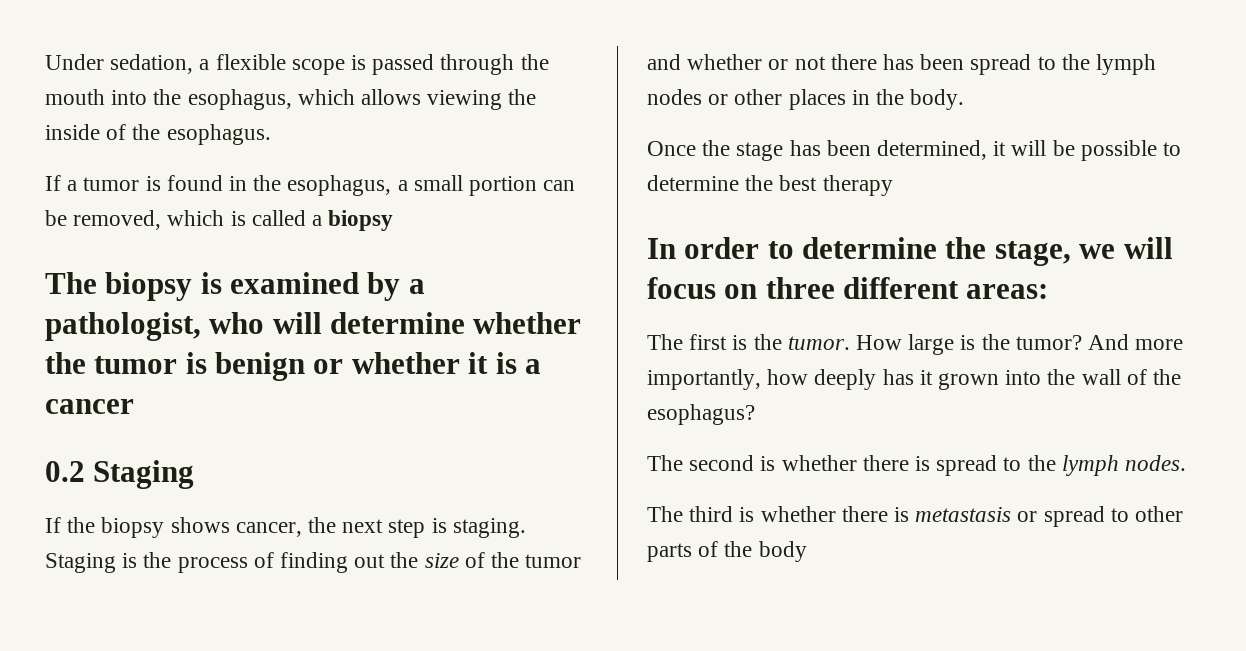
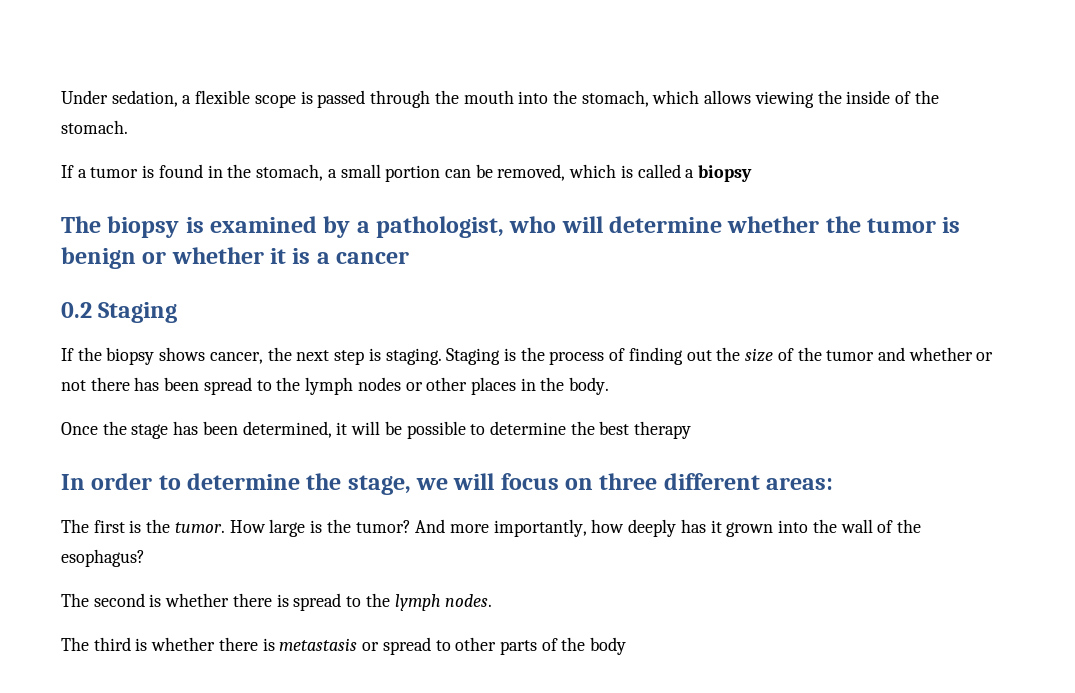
- Under sedation, a flexible scope is passed through the mouth into the esophagus, which allows viewing the inside of the esophagus.
+ Under sedation, a flexible scope is passed through the mouth into the stomach, which allows viewing the inside of the stomach.
- If a tumor is found in the esophagus, a small portion can be removed, which is called a biopsy
+ If a tumor is found in the stomach, a small portion can be removed, which is called a biopsy

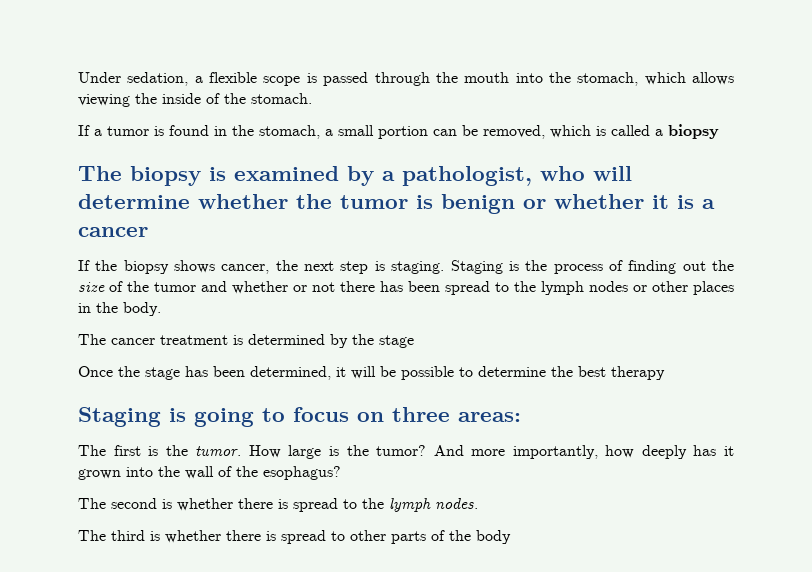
- 0.2 Staging
+ The cancer treatment is determined by the stage
- In order to determine the stage, we will focus on three different areas:
+ Staging is going to focus on three areas:
- The third is whether there is metastasis or spread to other parts of the body
+ The third is whether there is spread to other parts of the body

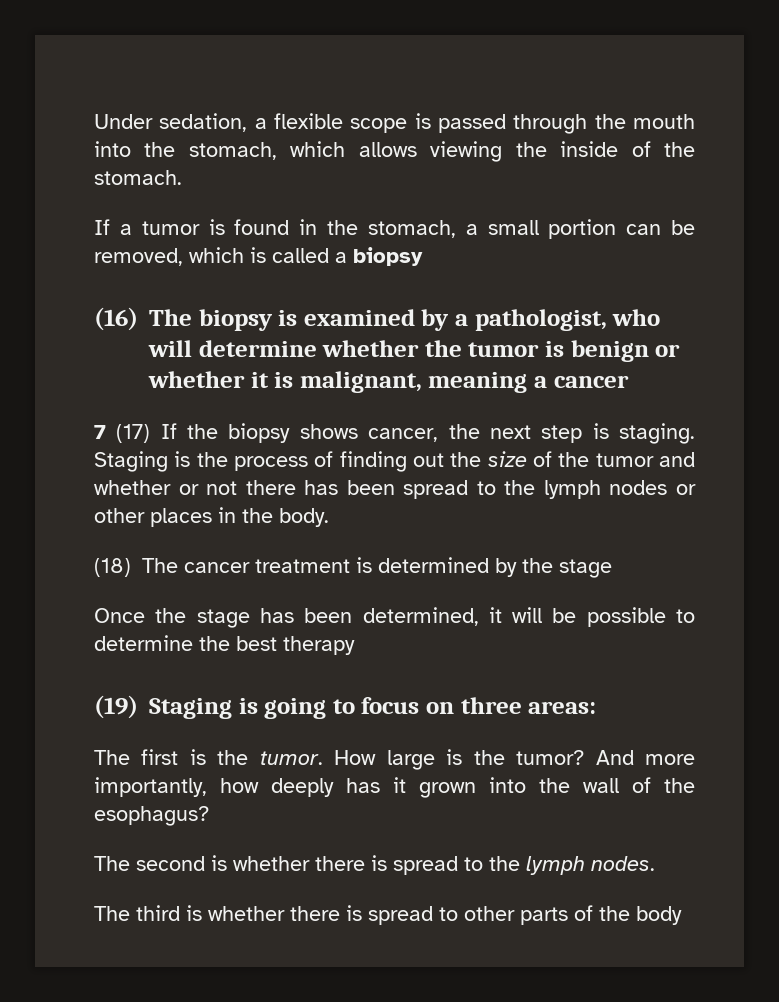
- The biopsy is examined by a pathologist, who will determine whether the tumor is benign or whether it is a cancer
+ (16) The biopsy is examined by a pathologist, who will determine whether the tumor is benign or whether it is malignant, meaning a cancer
- If the biopsy shows cancer, the next step is staging.
+ 7 (17) If the biopsy shows cancer, the next step is staging.
- The cancer treatment is determined by the stage
+ (18) The cancer treatment is determined by the stage
- Staging is going to focus on three areas:
+ (19) Staging is going to focus on three areas:

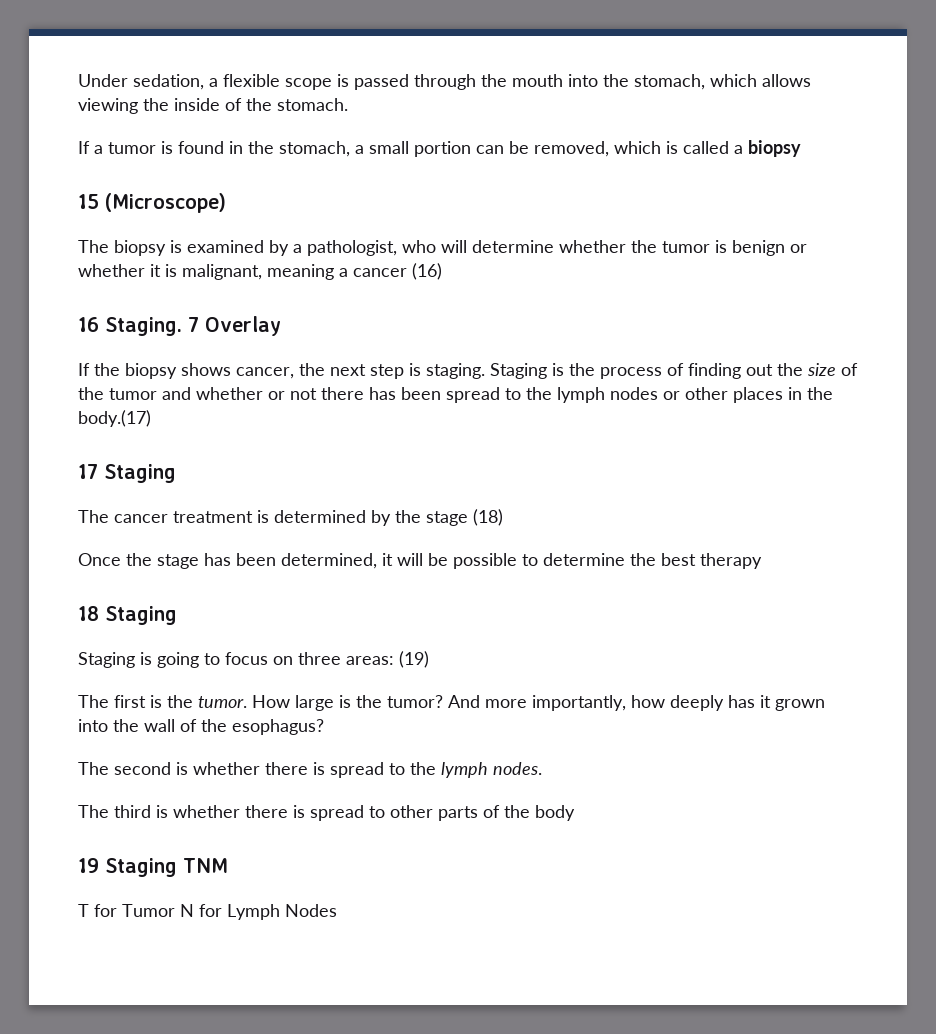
- (16) The biopsy is examined by a pathologist, who will determine whether the tumor is benign or whether it is malignant, meaning a cancer
- 7 (17) If the biopsy shows cancer, the next step is staging.
+ 15 (Microscope)
+ The biopsy is examined by a pathologist, who will determine whether the tumor is benign or whether it is malignant, meaning a cancer (16)
+ 16 Staging. 7 Overlay
+ If the biopsy shows cancer, the next step is staging.
- Staging is the process of finding out the size of the tumor and whether or not there has been spread to the lymph nodes or other places in the body.
- (18) The cancer treatment is determined by the stage
+ Staging is the process of finding out the size of the tumor and whether or not there has been spread to the lymph nodes or other places in the body.(17)
+ 17 Staging
+ The cancer treatment is determined by the stage (18)
- (19) Staging is going to focus on three areas:
+ 18 Staging
+ Staging is going to focus on three areas: (19)
+ 19 Staging TNM
+ T for Tumor N for Lymph Nodes

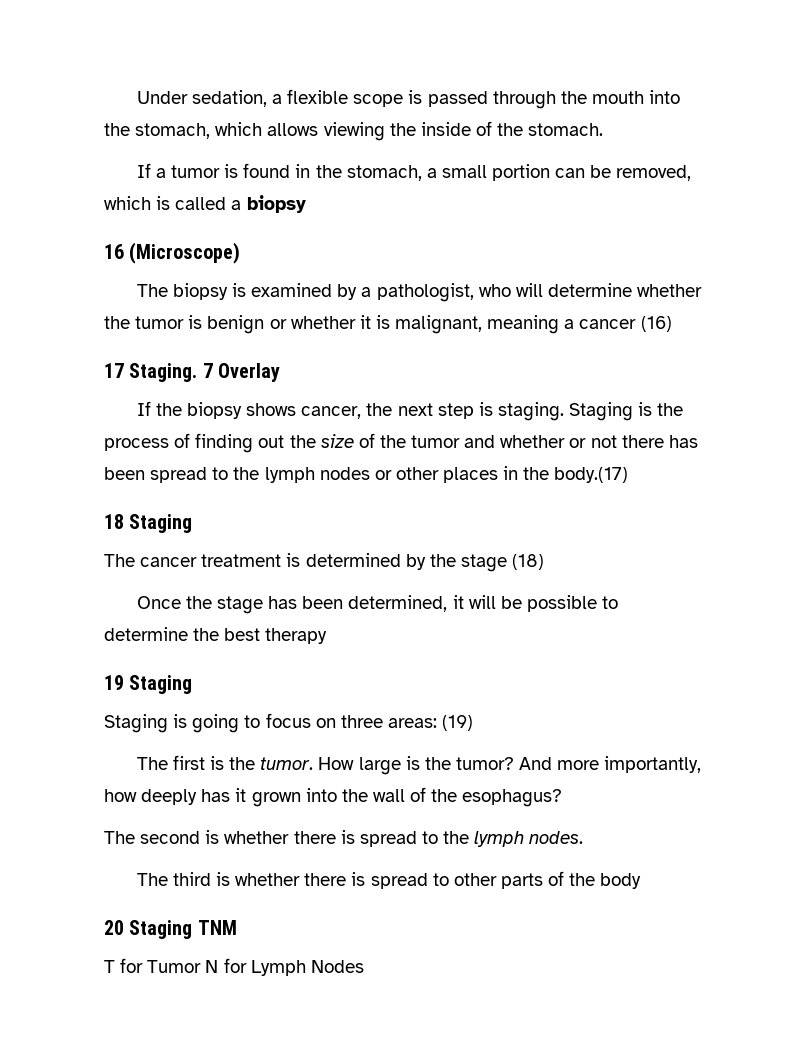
- 15 (Microscope)
+ 16 (Microscope)
- 16 Staging.
+ 17 Staging.
- 17 Staging
+ 18 Staging
- 18 Staging
+ 19 Staging
- 19 Staging TNM
+ 20 Staging TNM

